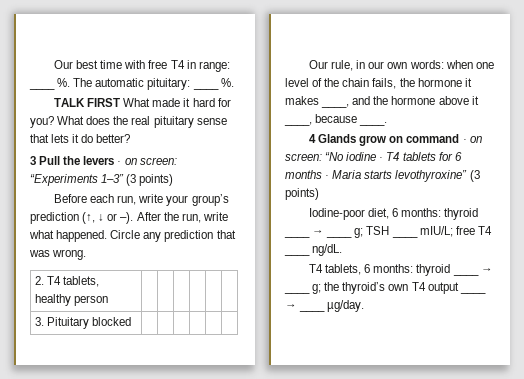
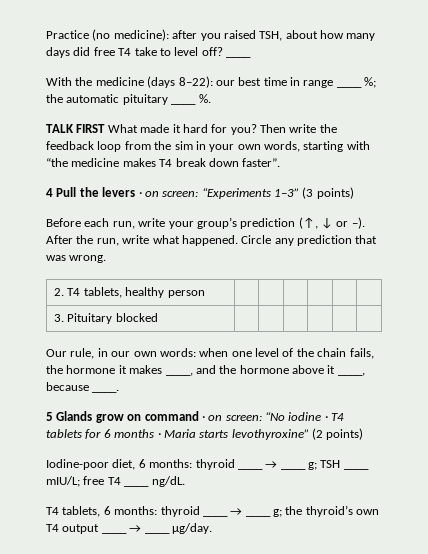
- Our best time with free T4 in range: ____ %. The automatic pituitary: ____ %.
+ Practice (no medicine): after you raised TSH, about how many days did free T4 take to level off? ____
+ With the medicine (days 8–22): our best time in range ____ %; the automatic pituitary ____ %.
- What does the real pituitary sense that lets it do better?
- 3 Pull the levers · on screen: “Experiments 1–3” (3 points)
+ Then write the feedback loop from the sim in your own words, starting with “the medicine makes T4 break down faster”.
+ 4 Pull the levers · on screen: “Experiments 1–3” (3 points)
- 4 Glands grow on command · on screen: “No iodine · T4 tablets for 6 months · Maria starts levothyroxine” (3 points)
+ 5 Glands grow on command · on screen: “No iodine · T4 tablets for 6 months · Maria starts levothyroxine” (2 points)

